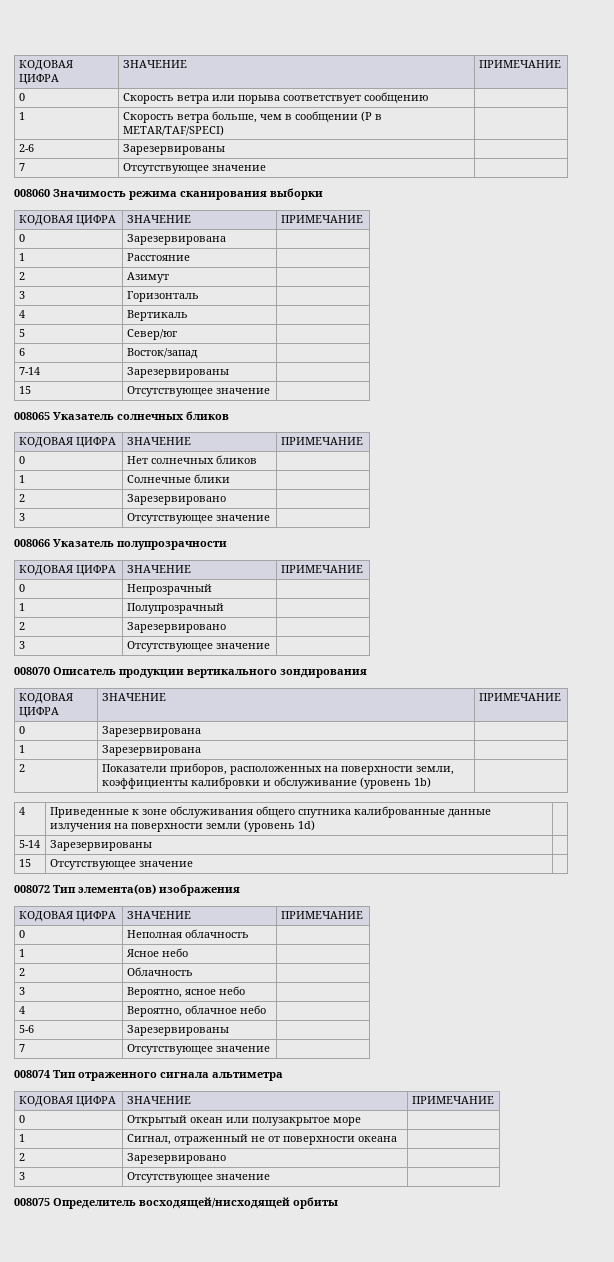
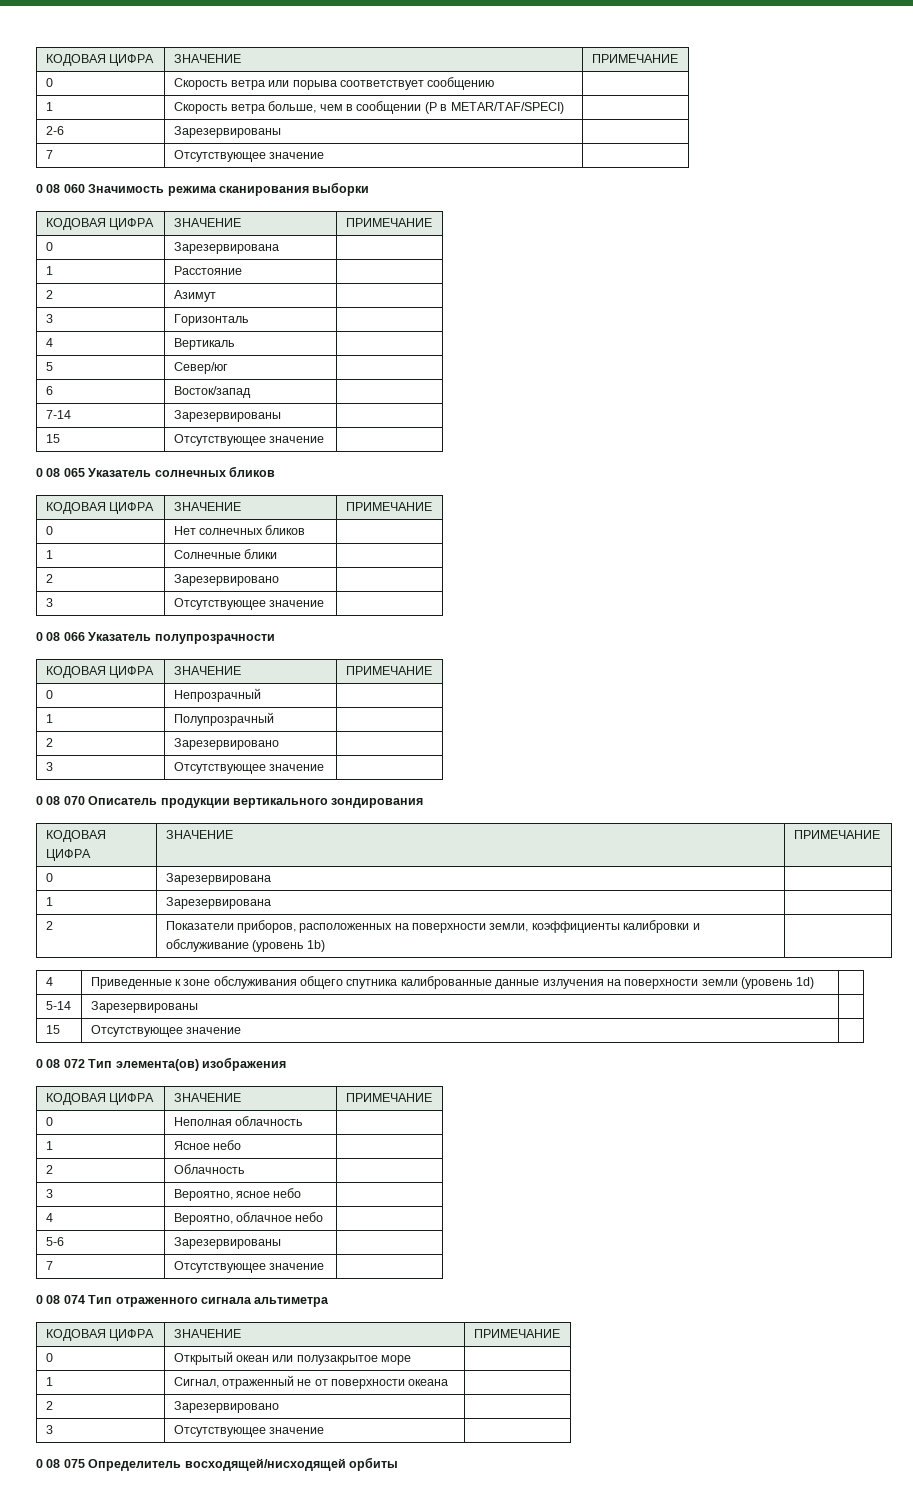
- 008060 Значимость режима сканирования выборки
+ 0 08 060 Значимость режима сканирования выборки
- 008065 Указатель солнечных бликов
+ 0 08 065 Указатель солнечных бликов
- 008066 Указатель полупрозрачности
+ 0 08 066 Указатель полупрозрачности
- 008070 Описатель продукции вертикального зондирования
+ 0 08 070 Описатель продукции вертикального зондирования
- 008072 Тип элемента(ов) изображения
+ 0 08 072 Тип элемента(ов) изображения
- 008074 Тип отраженного сигнала альтиметра
+ 0 08 074 Тип отраженного сигнала альтиметра
- 008075 Определитель восходящей/нисходящей орбиты
+ 0 08 075 Определитель восходящей/нисходящей орбиты

